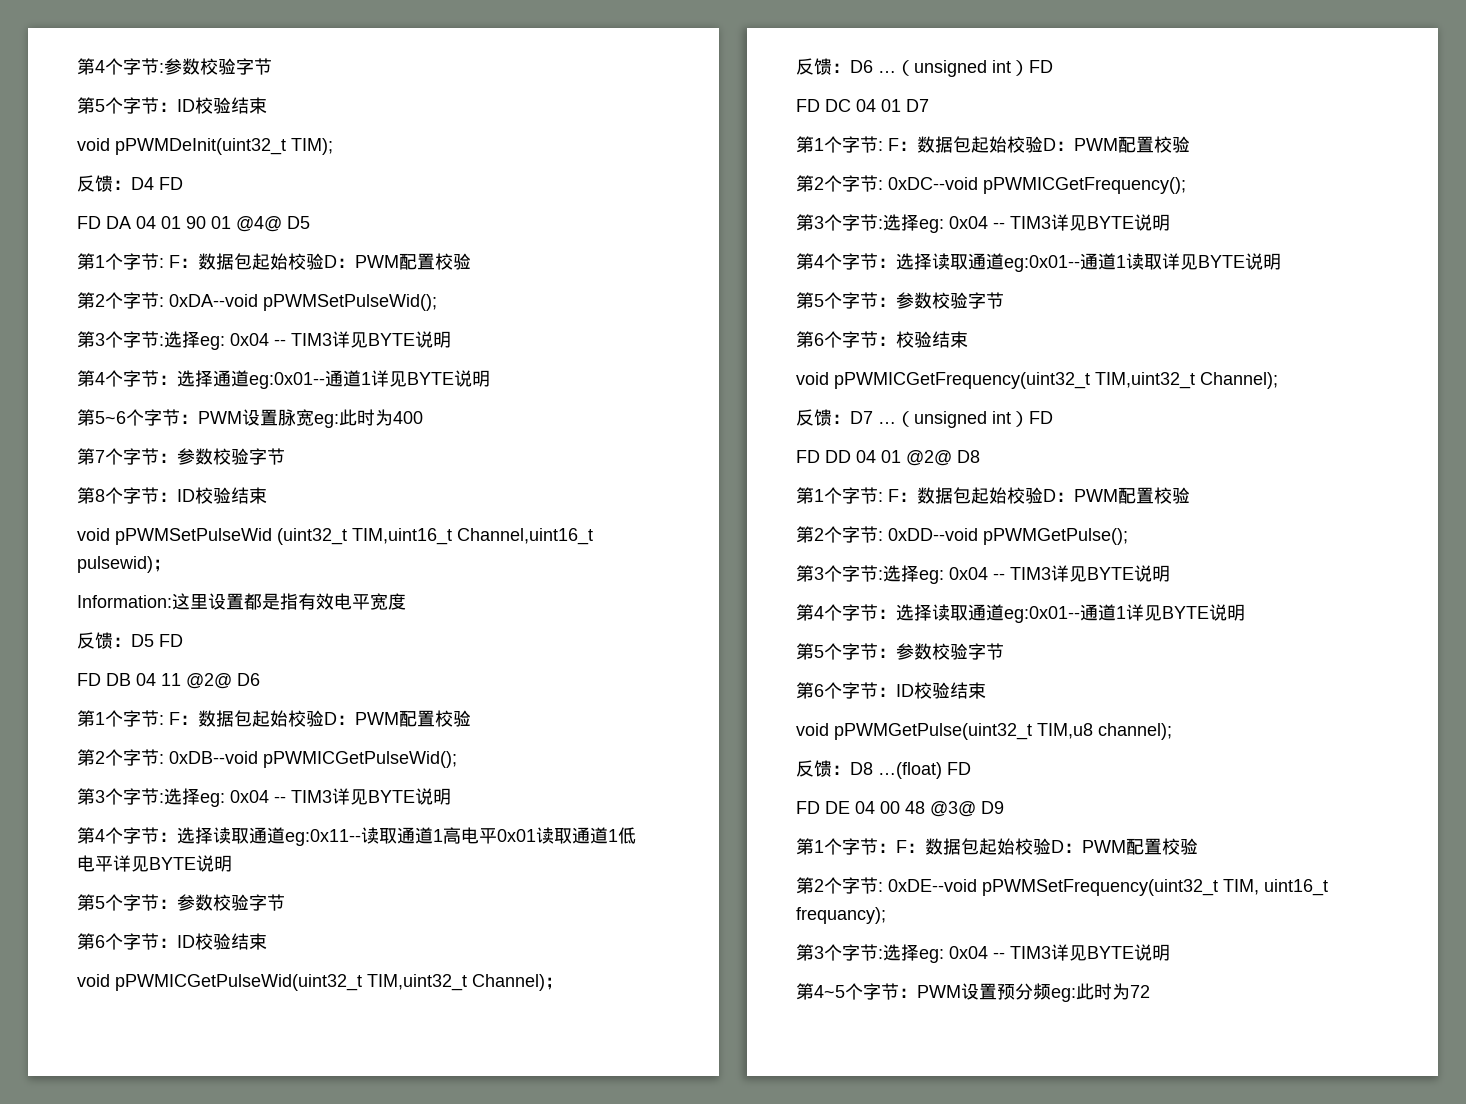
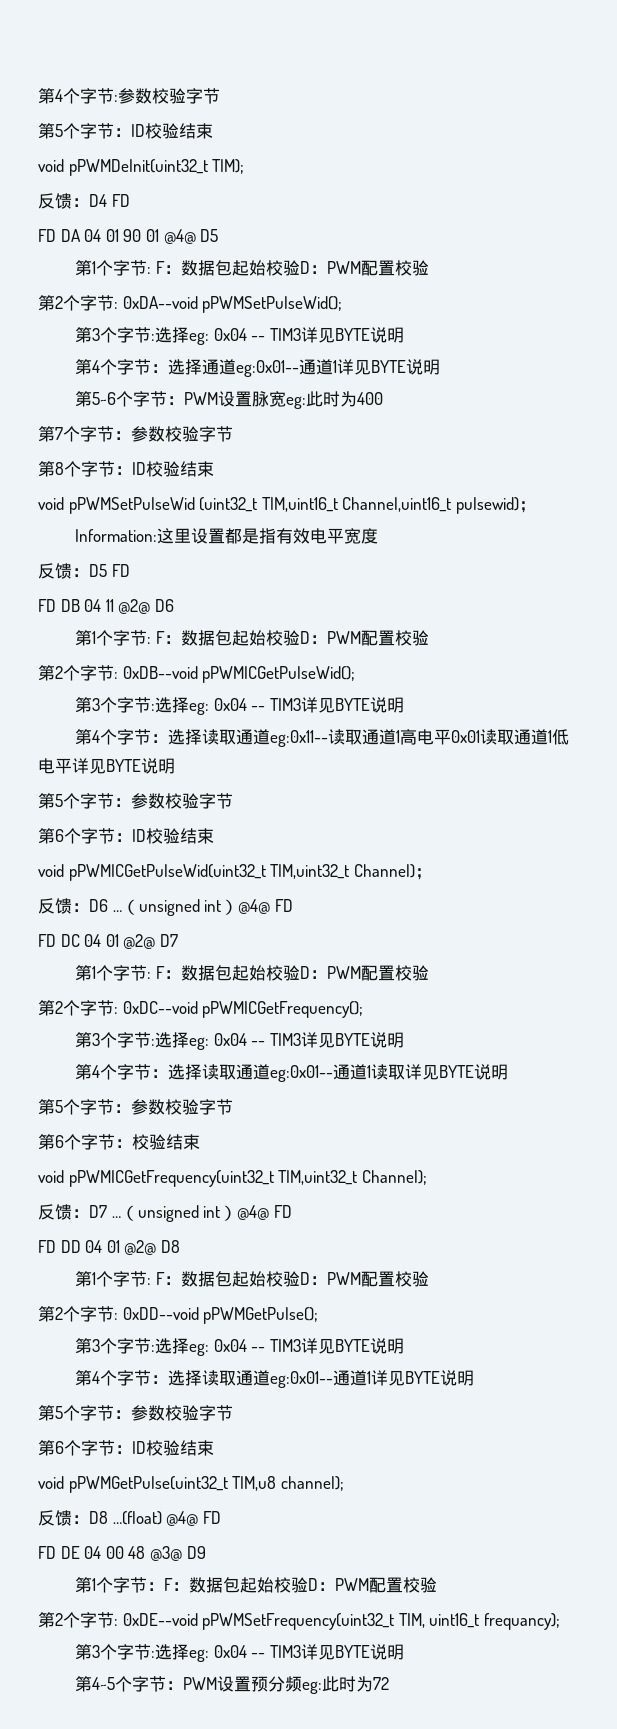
- 反馈：D6 …（unsigned int）FD
+ 反馈：D6 …（unsigned int）@4@ FD
- FD DC 04 01 D7
+ FD DC 04 01 @2@ D7
- 反馈：D7 …（unsigned int）FD
+ 反馈：D7 …（unsigned int）@4@ FD
- 反馈：D8 …(float) FD
+ 反馈：D8 …(float) @4@ FD

